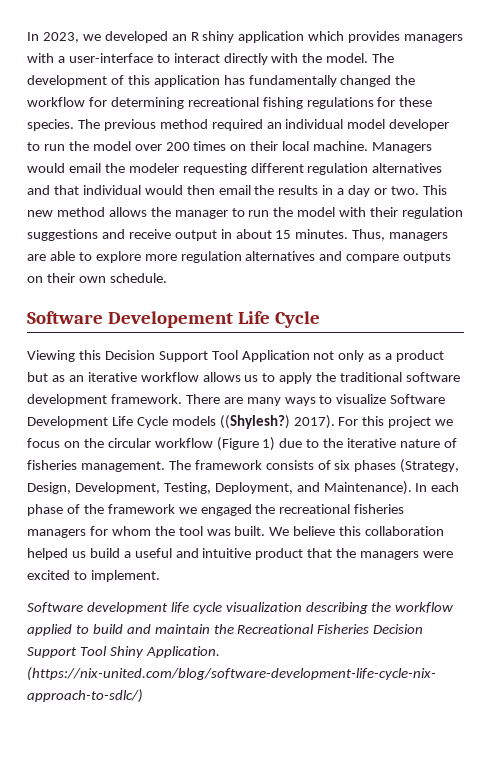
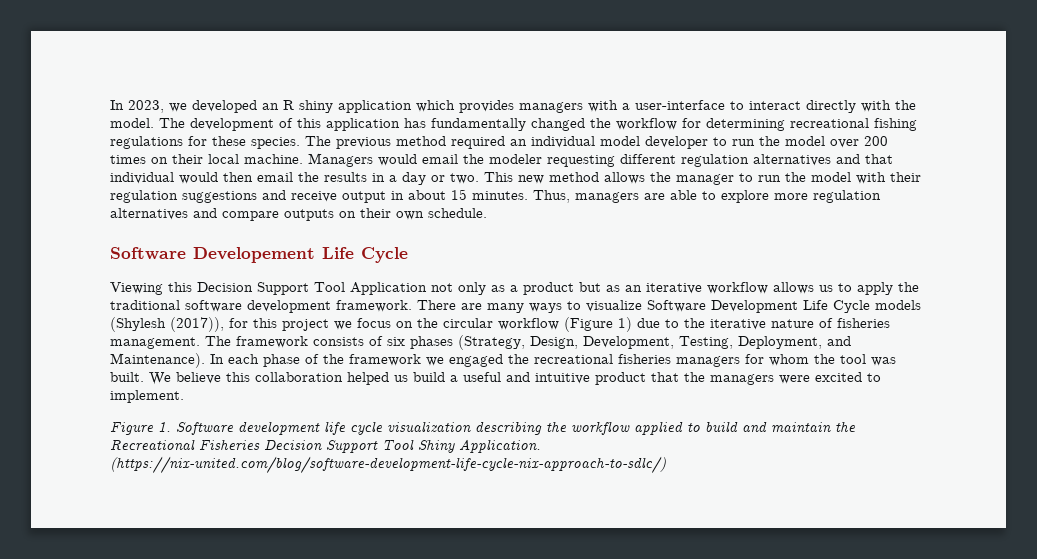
- There are many ways to visualize Software Development Life Cycle models ((Shylesh?) 2017). For this project we focus on the circular workflow (Figure 1) due to the iterative nature of fisheries management.
+ There are many ways to visualize Software Development Life Cycle models (Shylesh (2017)), for this project we focus on the circular workflow (Figure 1) due to the iterative nature of fisheries management.
- Software development life cycle visualization describing the workflow applied to build and maintain the Recreational Fisheries Decision Support Tool Shiny Application.
+ Figure 1. Software development life cycle visualization describing the workflow applied to build and maintain the Recreational Fisheries Decision Support Tool Shiny Application.

